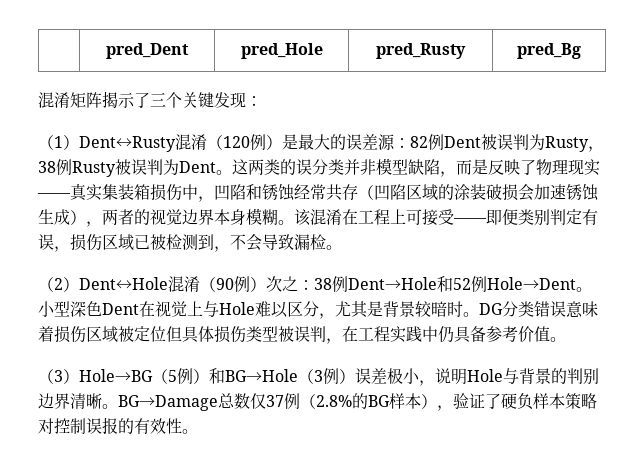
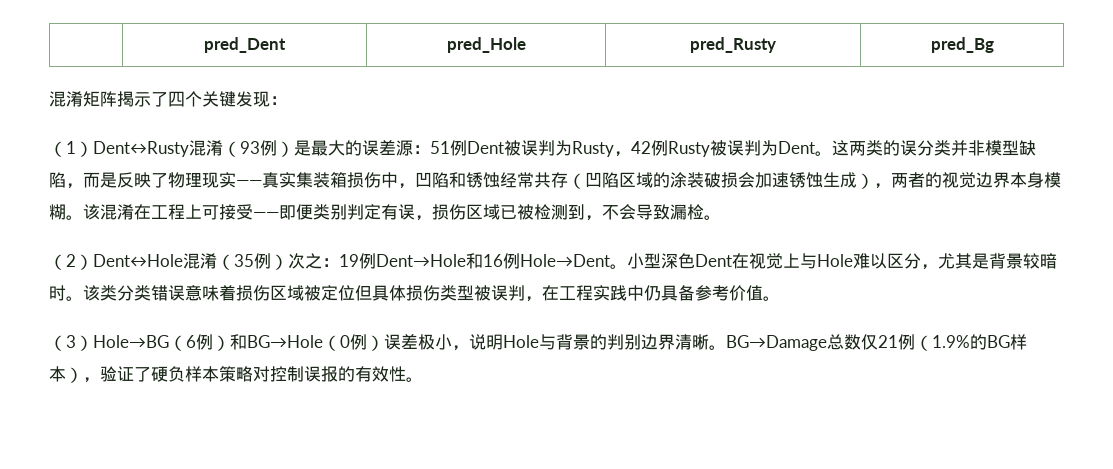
- 混淆矩阵揭示了三个关键发现：
+ 混淆矩阵揭示了四个关键发现：
- （1）Dent↔Rusty混淆（120例）是最大的误差源：82例Dent被误判为Rusty，38例Rusty被误判为Dent。
+ （1）Dent↔Rusty混淆（93例）是最大的误差源：51例Dent被误判为Rusty，42例Rusty被误判为Dent。
- （2）Dent↔Hole混淆（90例）次之：38例Dent→Hole和52例Hole→Dent。
+ （2）Dent↔Hole混淆（35例）次之：19例Dent→Hole和16例Hole→Dent。
- DG分类错误意味着损伤区域被定位但具体损伤类型被误判，在工程实践中仍具备参考价值。
+ 该类分类错误意味着损伤区域被定位但具体损伤类型被误判，在工程实践中仍具备参考价值。
- （3）Hole→BG（5例）和BG→Hole（3例）误差极小，说明Hole与背景的判别边界清晰。
+ （3）Hole→BG（6例）和BG→Hole（0例）误差极小，说明Hole与背景的判别边界清晰。
- BG→Damage总数仅37例（2.8%的BG样本），验证了硬负样本策略对控制误报的有效性。
+ BG→Damage总数仅21例（1.9%的BG样本），验证了硬负样本策略对控制误报的有效性。

